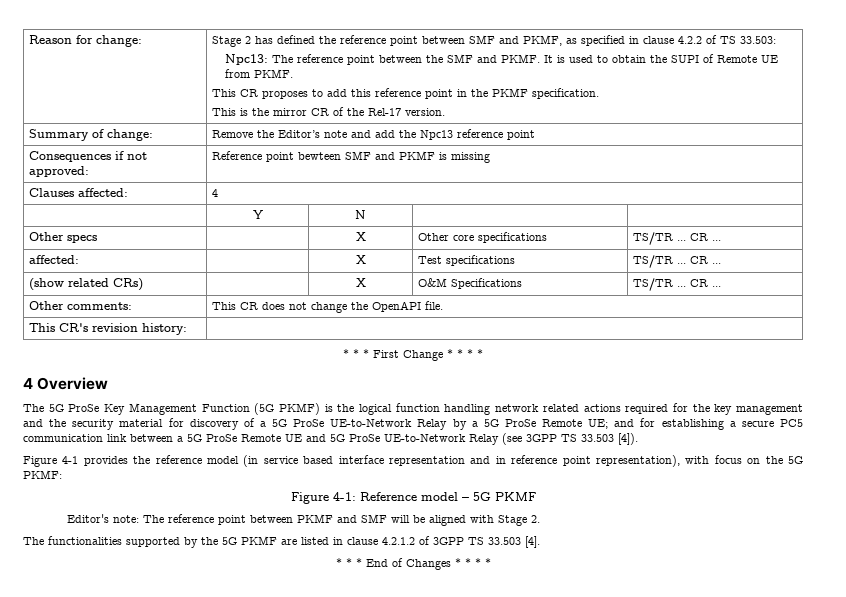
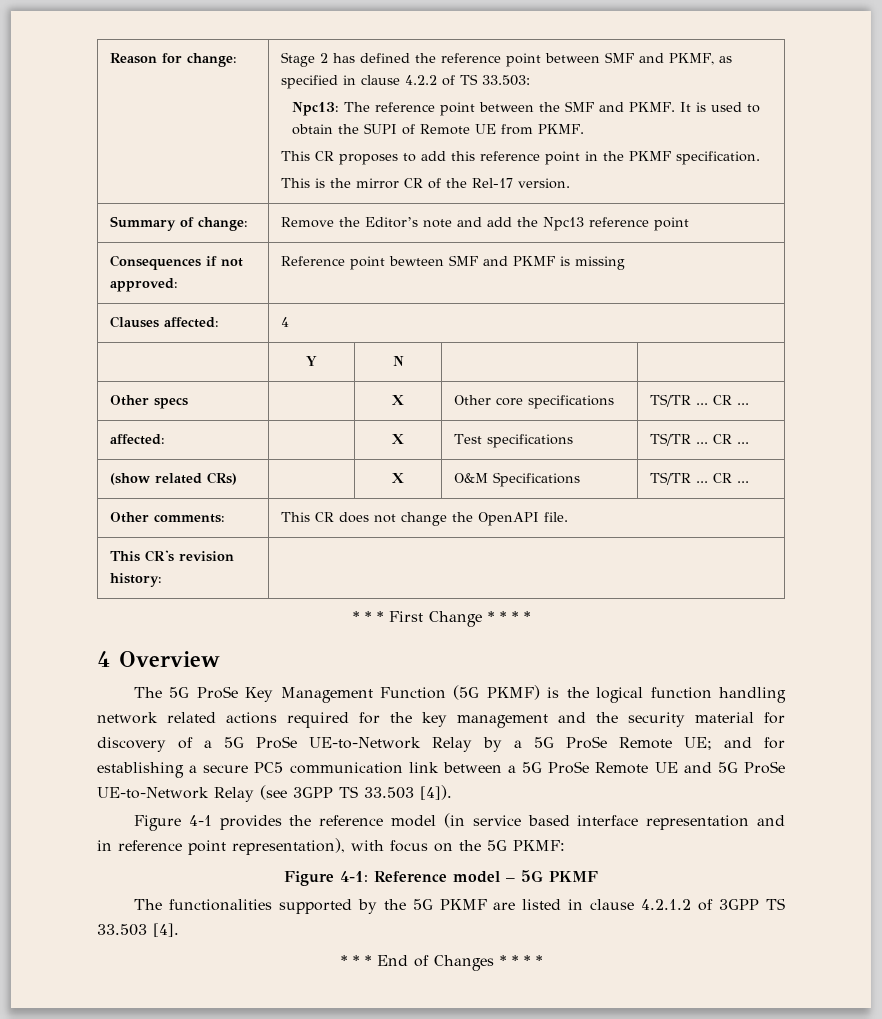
- Editor's note: The reference point between PKMF and SMF will be aligned with Stage 2.

